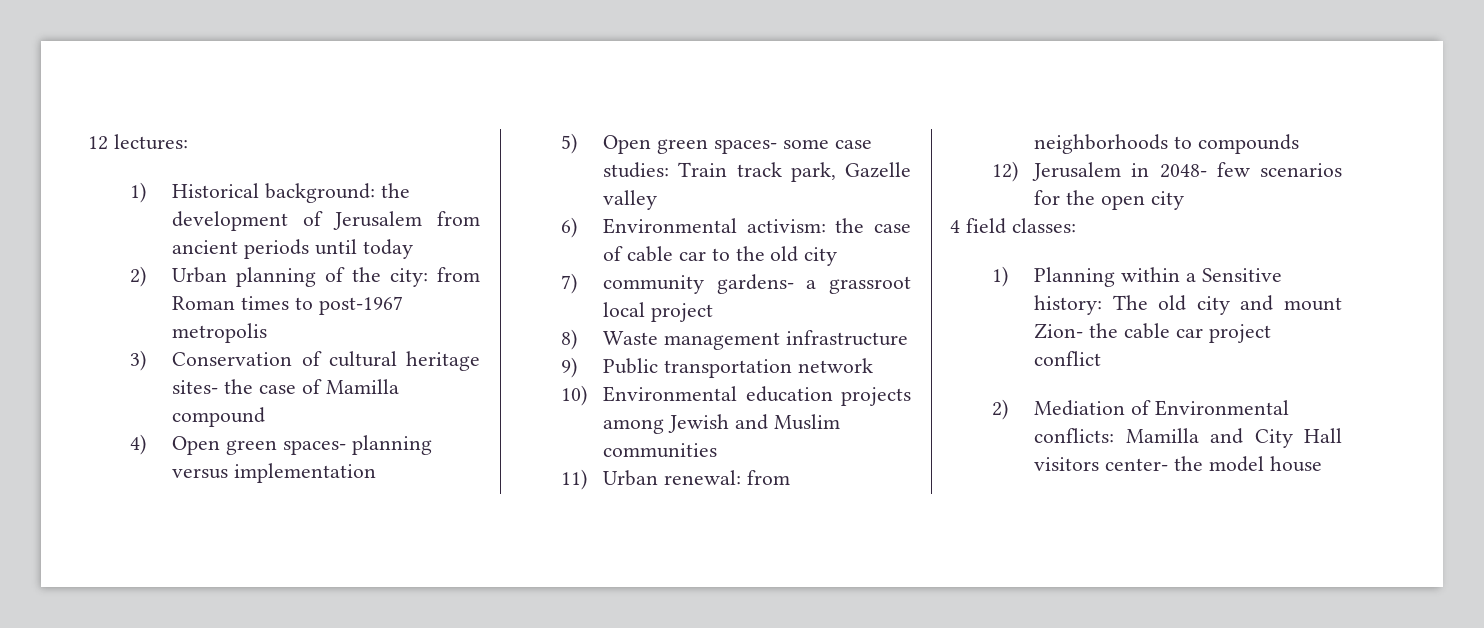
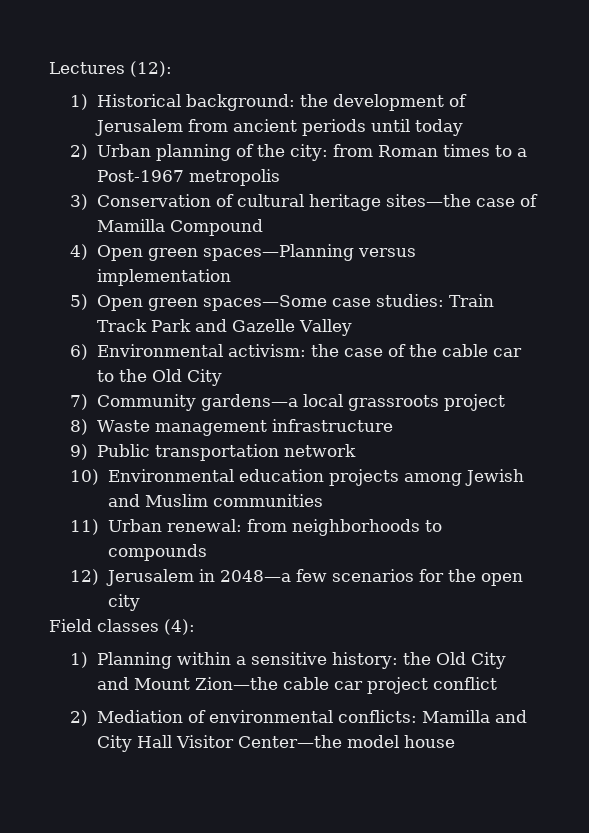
- 12 lectures:
+ Lectures (12):
- 2) Urban planning of the city: from Roman times to post-1967 metropolis
+ 2) Urban planning of the city: from Roman times to a Post-1967 metropolis
- 3) Conservation of cultural heritage sites- the case of Mamilla compound
+ 3) Conservation of cultural heritage sites—the case of Mamilla Compound
- 4) Open green spaces- planning versus implementation
+ 4) Open green spaces—Planning versus implementation
- 5) Open green spaces- some case studies: Train track park, Gazelle valley
+ 5) Open green spaces—Some case studies: Train Track Park and Gazelle Valley
- 6) Environmental activism: the case of cable car to the old city
+ 6) Environmental activism: the case of the cable car to the Old City
- 7) community gardens- a grassroot local project
+ 7) Community gardens—a local grassroots project
- 12) Jerusalem in 2048- few scenarios for the open city
+ 12) Jerusalem in 2048—a few scenarios for the open city
- 4 field classes:
+ Field classes (4):
- 1) Planning within a Sensitive history: The old city and mount Zion- the cable car project conflict
+ 1) Planning within a sensitive history: the Old City and Mount Zion—the cable car project conflict
- 2) Mediation of Environmental conflicts: Mamilla and City Hall visitors center- the model house
+ 2) Mediation of environmental conflicts: Mamilla and City Hall Visitor Center—the model house

